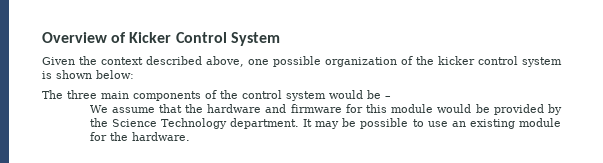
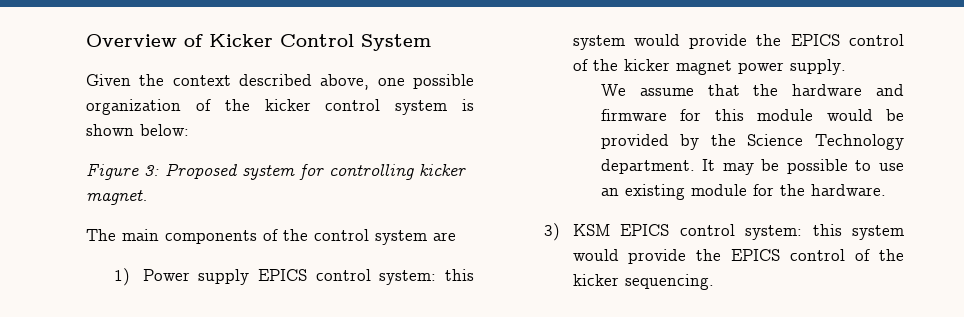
+ Figure 3: Proposed system for controlling kicker magnet.
- The three main components of the control system would be –
+ The main components of the control system are
+ 1) Power supply EPICS control system: this system would provide the EPICS control of the kicker magnet power supply.
+ 3) KSM EPICS control system: this system would provide the EPICS control of the kicker sequencing.

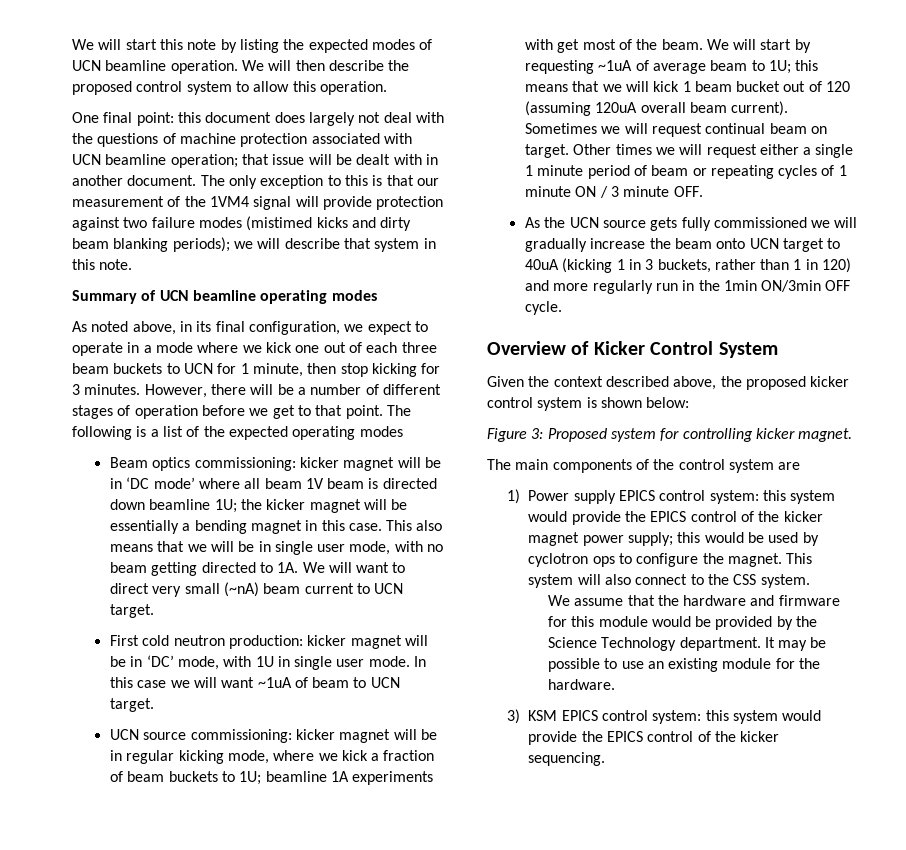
+ We will start this note by listing the expected modes of UCN beamline operation. We will then describe the proposed control system to allow this operation.
+ One final point: this document does largely not deal with the questions of machine protection associated with UCN beamline operation; that issue will be dealt with in another document. The only exception to this is that our measurement of the 1VM4 signal will provide protection against two failure modes (mistimed kicks and dirty beam blanking periods); we will describe that system in this note.
+ Summary of UCN beamline operating modes
+ As noted above, in its final configuration, we expect to operate in a mode where we kick one out of each three beam buckets to UCN for 1 minute, then stop kicking for 3 minutes. However, there will be a number of different stages of operation before we get to that point. The following is a list of the expected operating modes
+ Beam optics commissioning: kicker magnet will be in ‘DC mode’ where all beam 1V beam is directed down beamline 1U; the kicker magnet will be essentially a bending magnet in this case. This also means that we will be in single user mode, with no beam getting directed to 1A. We will want to direct very small (~nA) beam current to UCN target.
+ First cold neutron production: kicker magnet will be in ‘DC’ mode, with 1U in single user mode. In this case we will want ~1uA of beam to UCN target.
+ UCN source commissioning: kicker magnet will be in regular kicking mode, where we kick a fraction of beam buckets to 1U; beamline 1A experiments with get most of the beam. We will start by requesting ~1uA of average beam to 1U; this means that we will kick 1 beam bucket out of 120 (assuming 120uA overall beam current). Sometimes we will request continual beam on target. Other times we will request either a single 1 minute period of beam or repeating cycles of 1 minute ON / 3 minute OFF.
+ As the UCN source gets fully commissioned we will gradually increase the beam onto UCN target to 40uA (kicking 1 in 3 buckets, rather than 1 in 120) and more regularly run in the 1min ON/3min OFF cycle.
- Given the context described above, one possible organization of the kicker control system is shown below:
+ Given the context described above, the proposed kicker control system is shown below:
- 1) Power supply EPICS control system: this system would provide the EPICS control of the kicker magnet power supply.
+ 1) Power supply EPICS control system: this system would provide the EPICS control of the kicker magnet power supply; this would be used by cyclotron ops to configure the magnet. This system will also connect to the CSS system.

